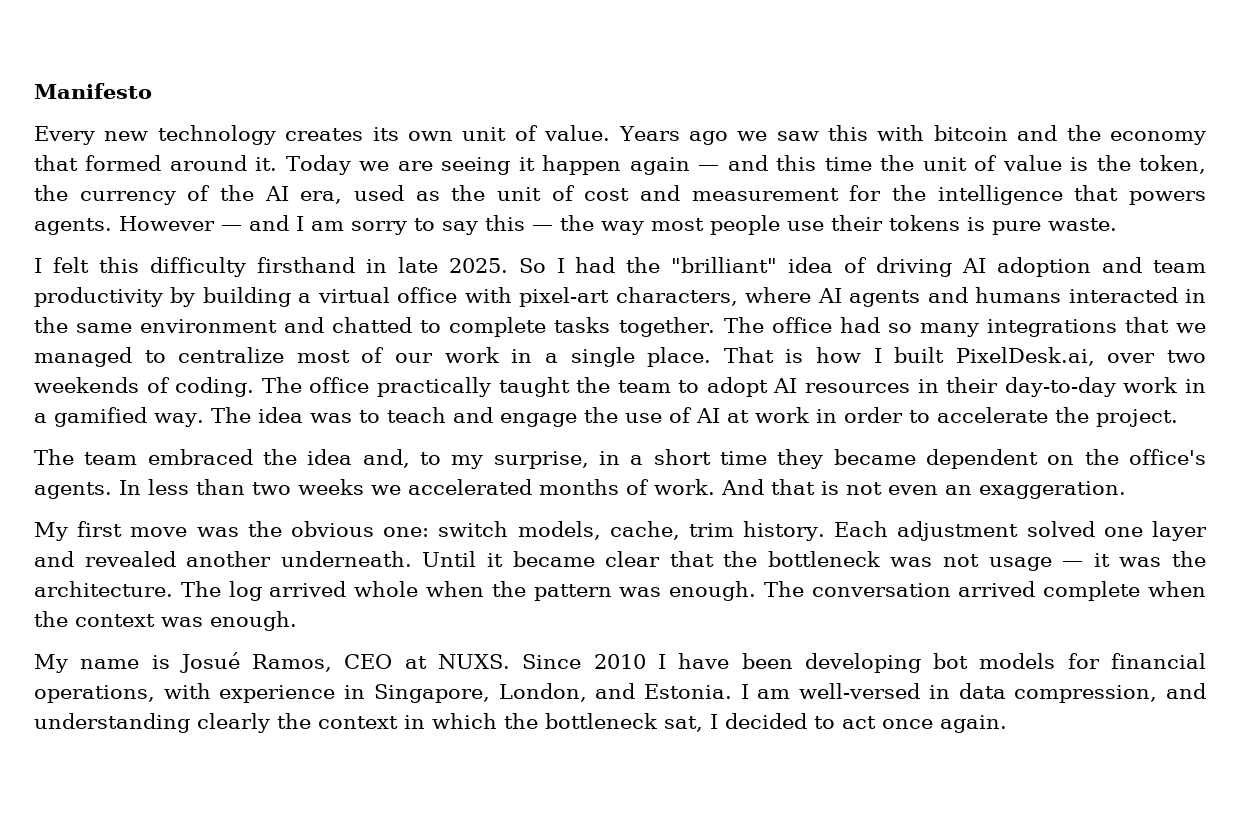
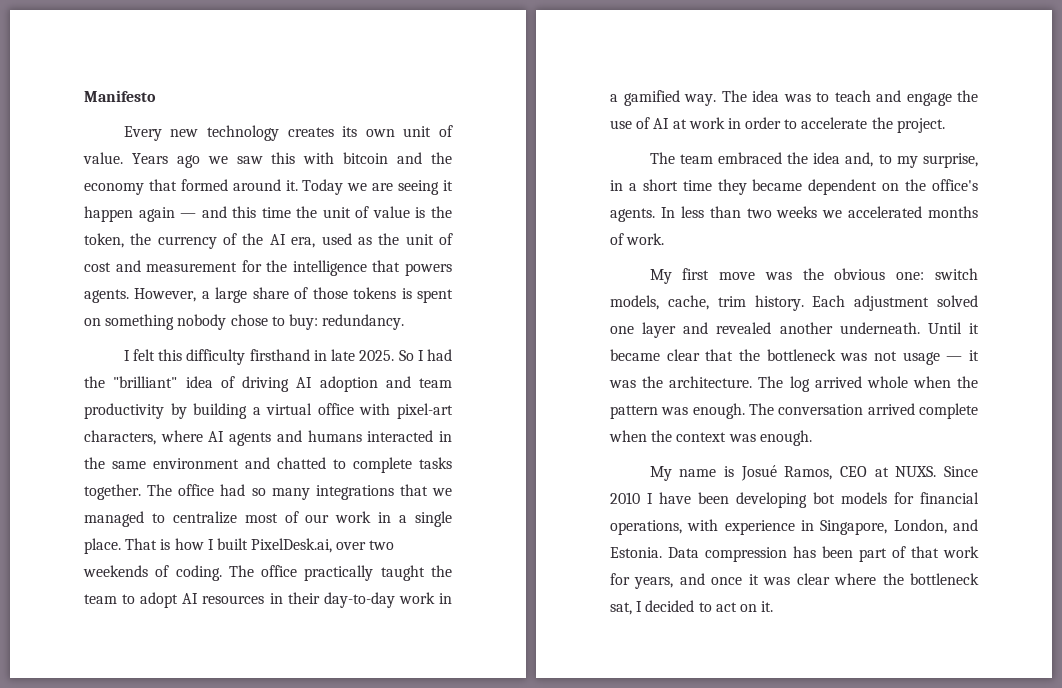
- However — and I am sorry to say this — the way most people use their tokens is pure waste.
+ However, a large share of those tokens is spent on something nobody chose to buy: redundancy.
- And that is not even an exaggeration.
- I am well-versed in data compression, and understanding clearly the context in which the bottleneck sat, I decided to act once again.
+ Data compression has been part of that work for years, and once it was clear where the bottleneck sat, I decided to act on it.

